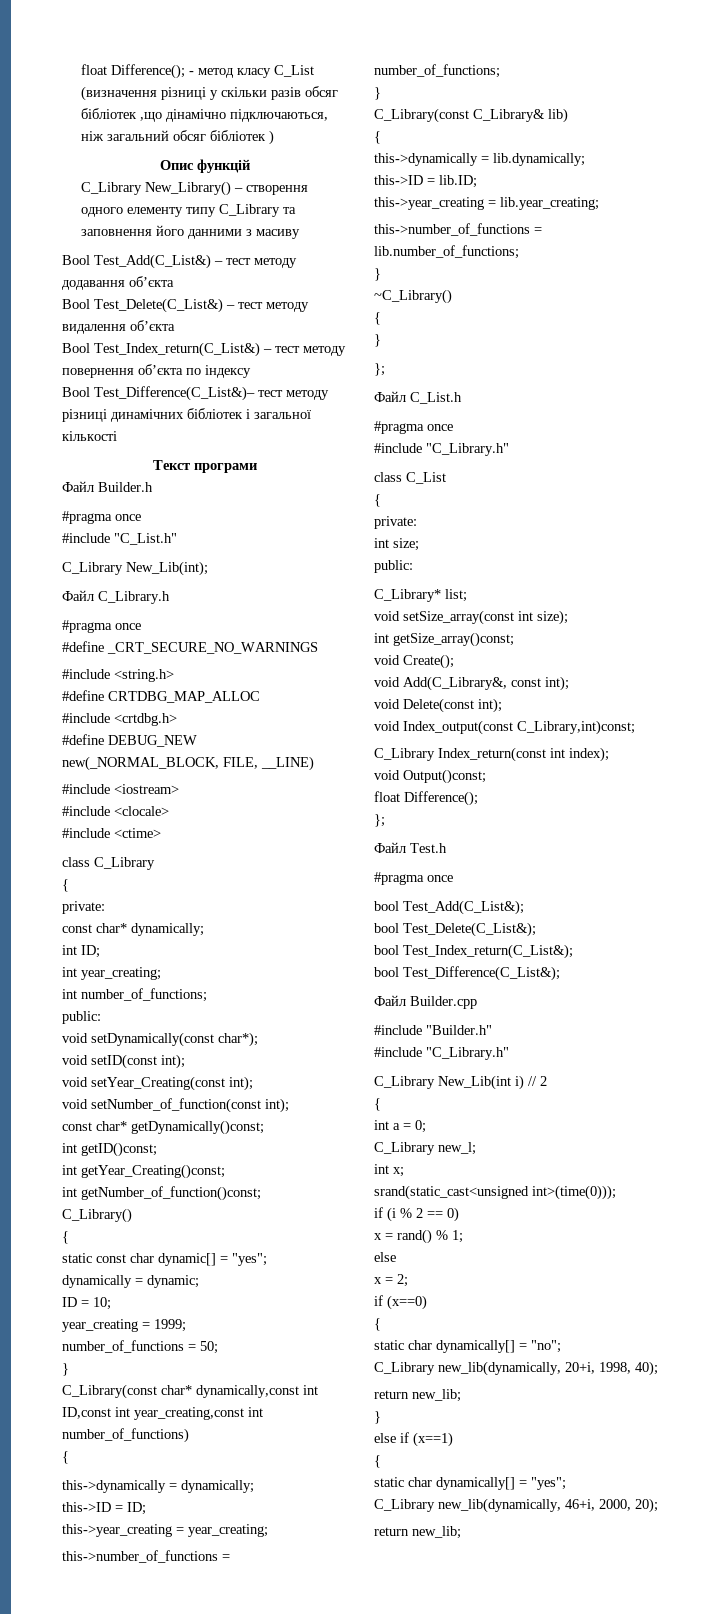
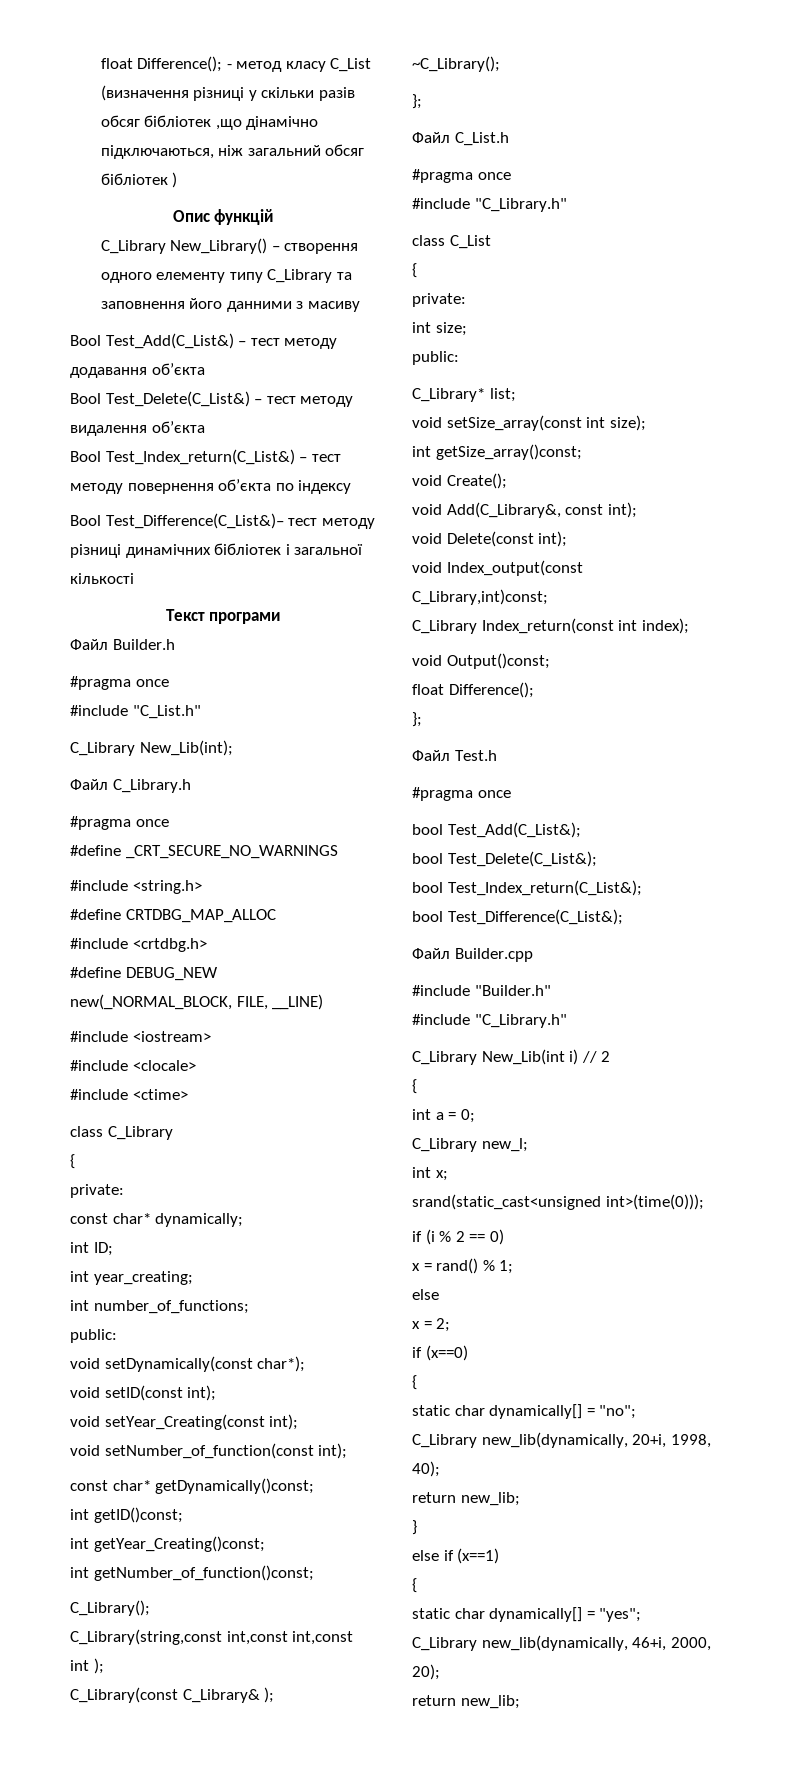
- C_Library()
- {
- static const char dynamic[] = "yes";
- dynamically = dynamic;
- ID = 10;
- year_creating = 1999;
- number_of_functions = 50;
- }
- C_Library(const char* dynamically,const int ID,const int year_creating,const int number_of_functions)
- {
- this->dynamically = dynamically;
- this->ID = ID;
- this->year_creating = year_creating;
- this->number_of_functions = number_of_functions;
- }
- C_Library(const C_Library& lib)
- {
- this->dynamically = lib.dynamically;
- this->ID = lib.ID;
- this->year_creating = lib.year_creating;
- this->number_of_functions = lib.number_of_functions;
- }
- ~C_Library()
- {
- }
+ C_Library();
+ C_Library(string,const int,const int,const int );
+ C_Library(const C_Library& );
+ ~C_Library();

